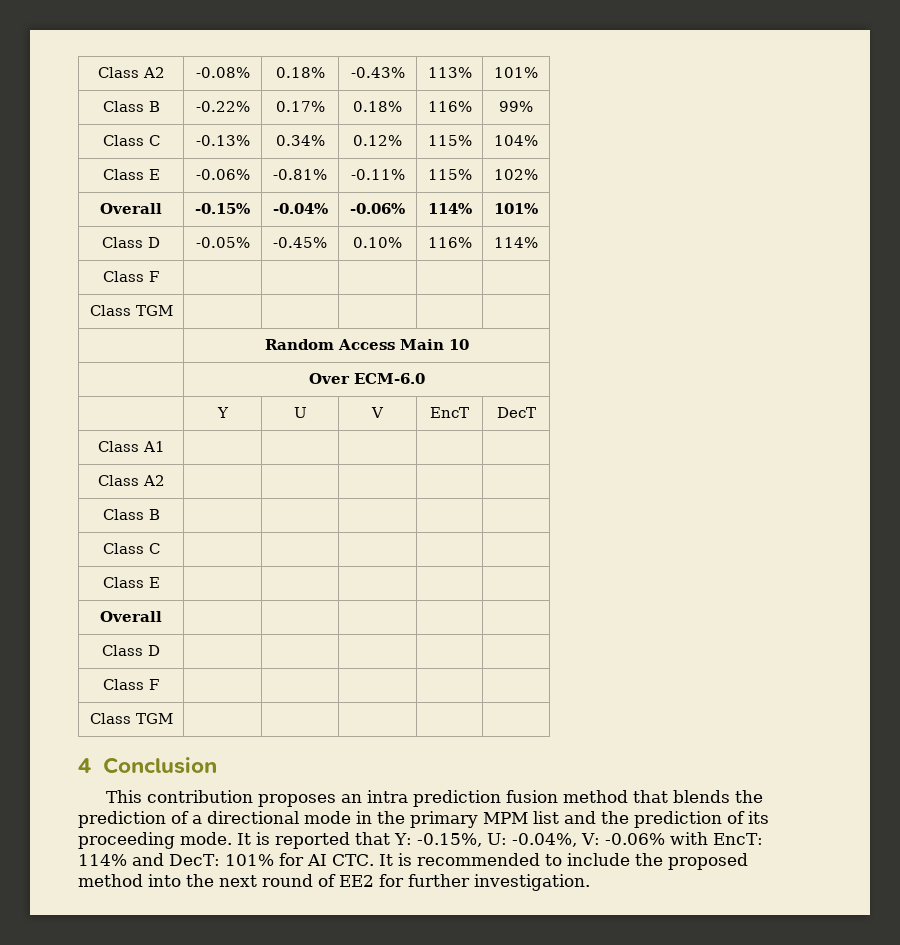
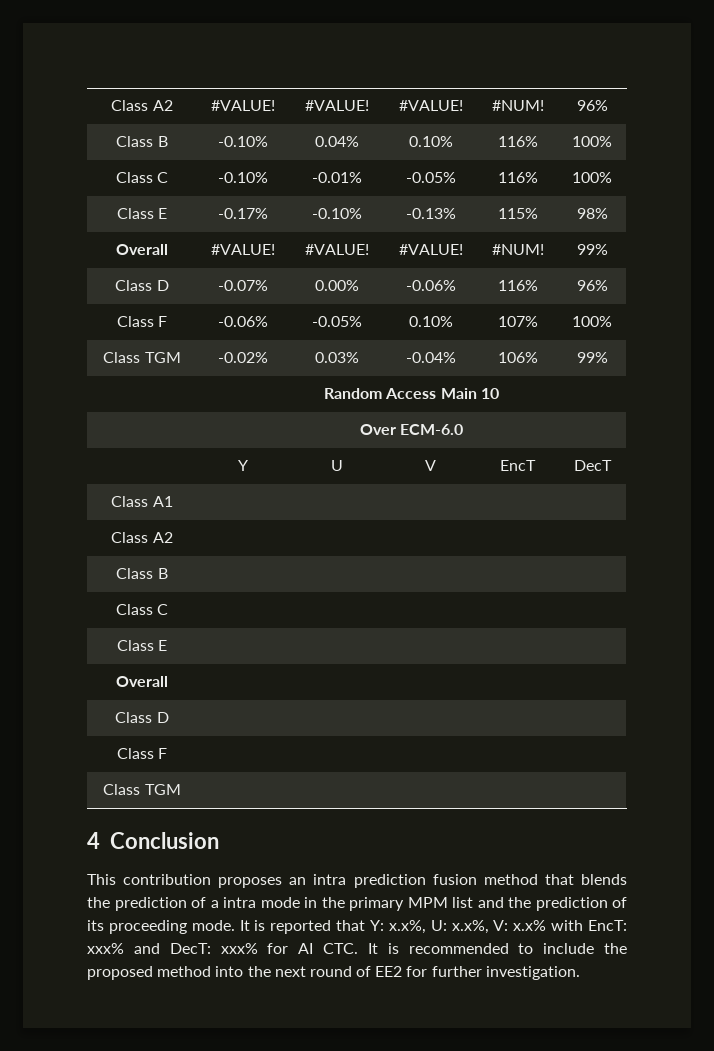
- Class A2 | -0.08% | 0.18% | -0.43% | 113% | 101%
- Class B | -0.22% | 0.17% | 0.18% | 116% | 99%
- Class C | -0.13% | 0.34% | 0.12% | 115% | 104%
- Class E | -0.06% | -0.81% | -0.11% | 115% | 102%
- Overall | -0.15% | -0.04% | -0.06% | 114% | 101%
- Class D | -0.05% | -0.45% | 0.10% | 116% | 114%
- Class F | | | | |
- Class TGM | | | | |
+ Class A2 | #VALUE! | #VALUE! | #VALUE! | #NUM! | 96%
+ Class B | -0.10% | 0.04% | 0.10% | 116% | 100%
+ Class C | -0.10% | -0.01% | -0.05% | 116% | 100%
+ Class E | -0.17% | -0.10% | -0.13% | 115% | 98%
+ Overall | #VALUE! | #VALUE! | #VALUE! | #NUM! | 99%
+ Class D | -0.07% | 0.00% | -0.06% | 116% | 96%
+ Class F | -0.06% | -0.05% | 0.10% | 107% | 100%
+ Class TGM | -0.02% | 0.03% | -0.04% | 106% | 99%
- This contribution proposes an intra prediction fusion method that blends the prediction of a directional mode in the primary MPM list and the prediction of its proceeding mode.
+ This contribution proposes an intra prediction fusion method that blends the prediction of a intra mode in the primary MPM list and the prediction of its proceeding mode.
- It is reported that Y: -0.15%, U: -0.04%, V: -0.06% with EncT: 114% and DecT: 101% for AI CTC. It is recommended to include the proposed method into the next round of EE2 for further investigation.
+ It is reported that Y: x.x%, U: x.x%, V: x.x% with EncT: xxx% and DecT: xxx% for AI CTC. It is recommended to include the proposed method into the next round of EE2 for further investigation.

